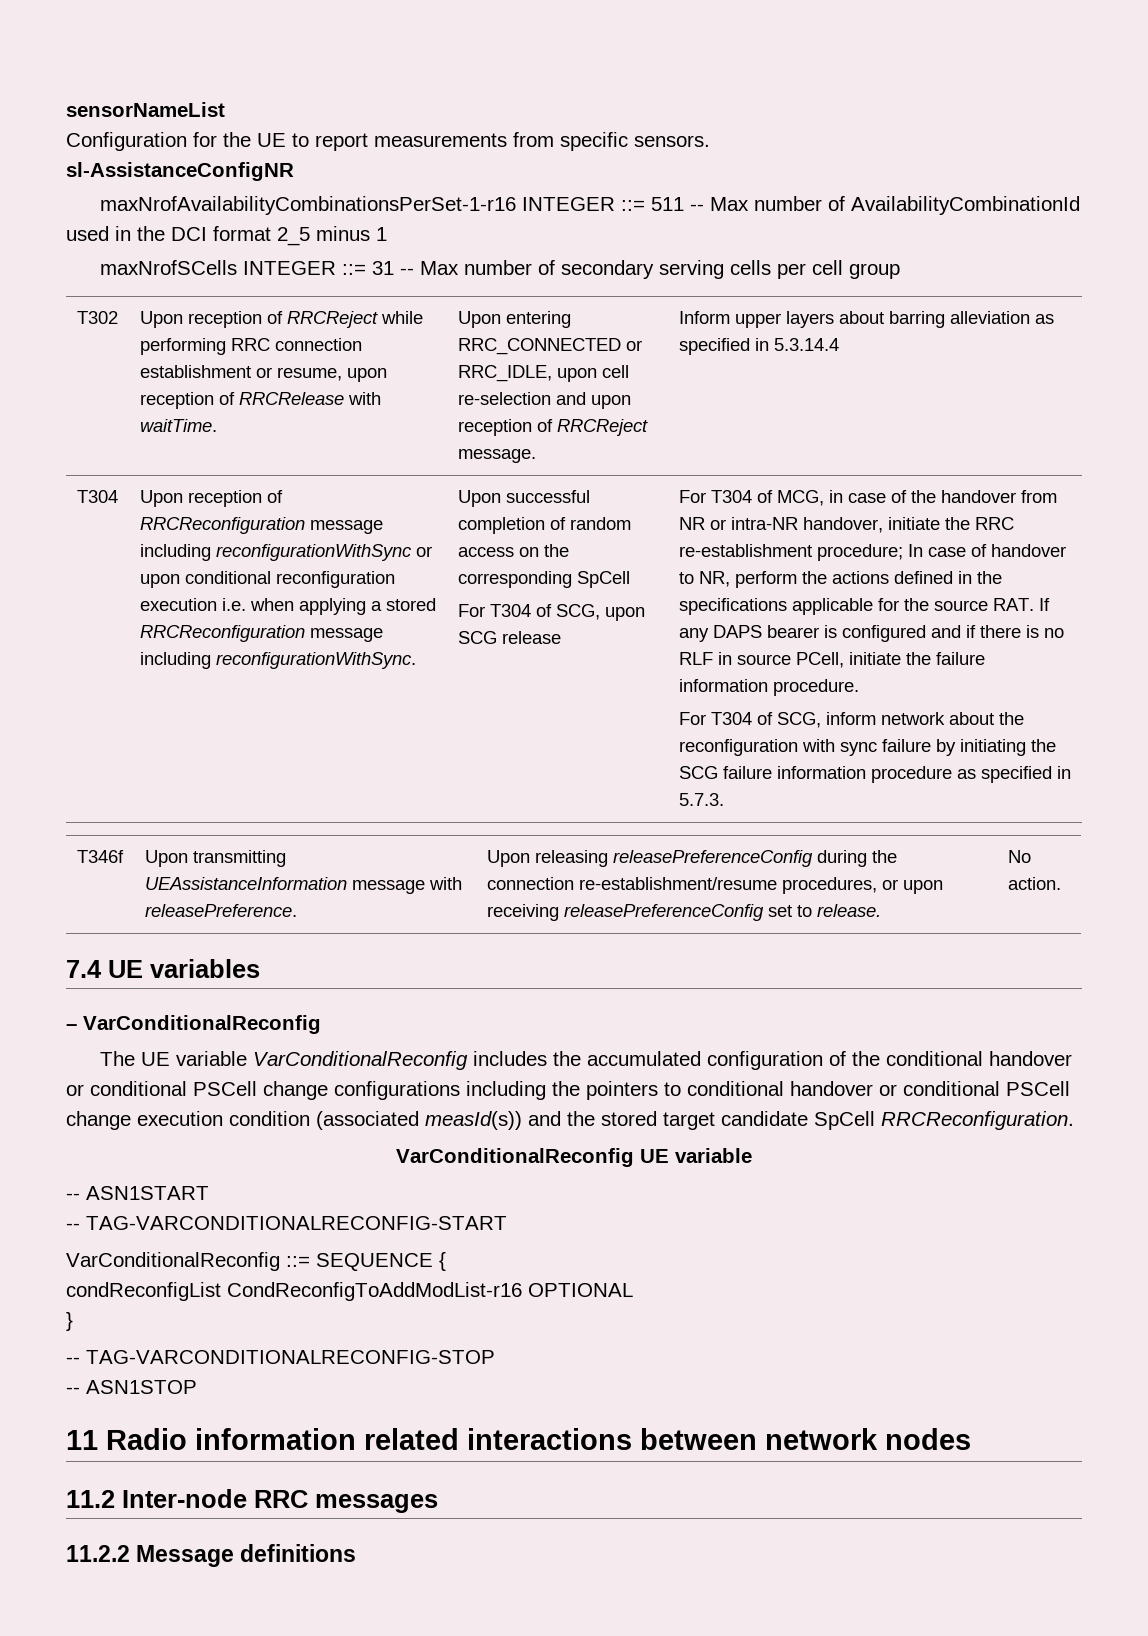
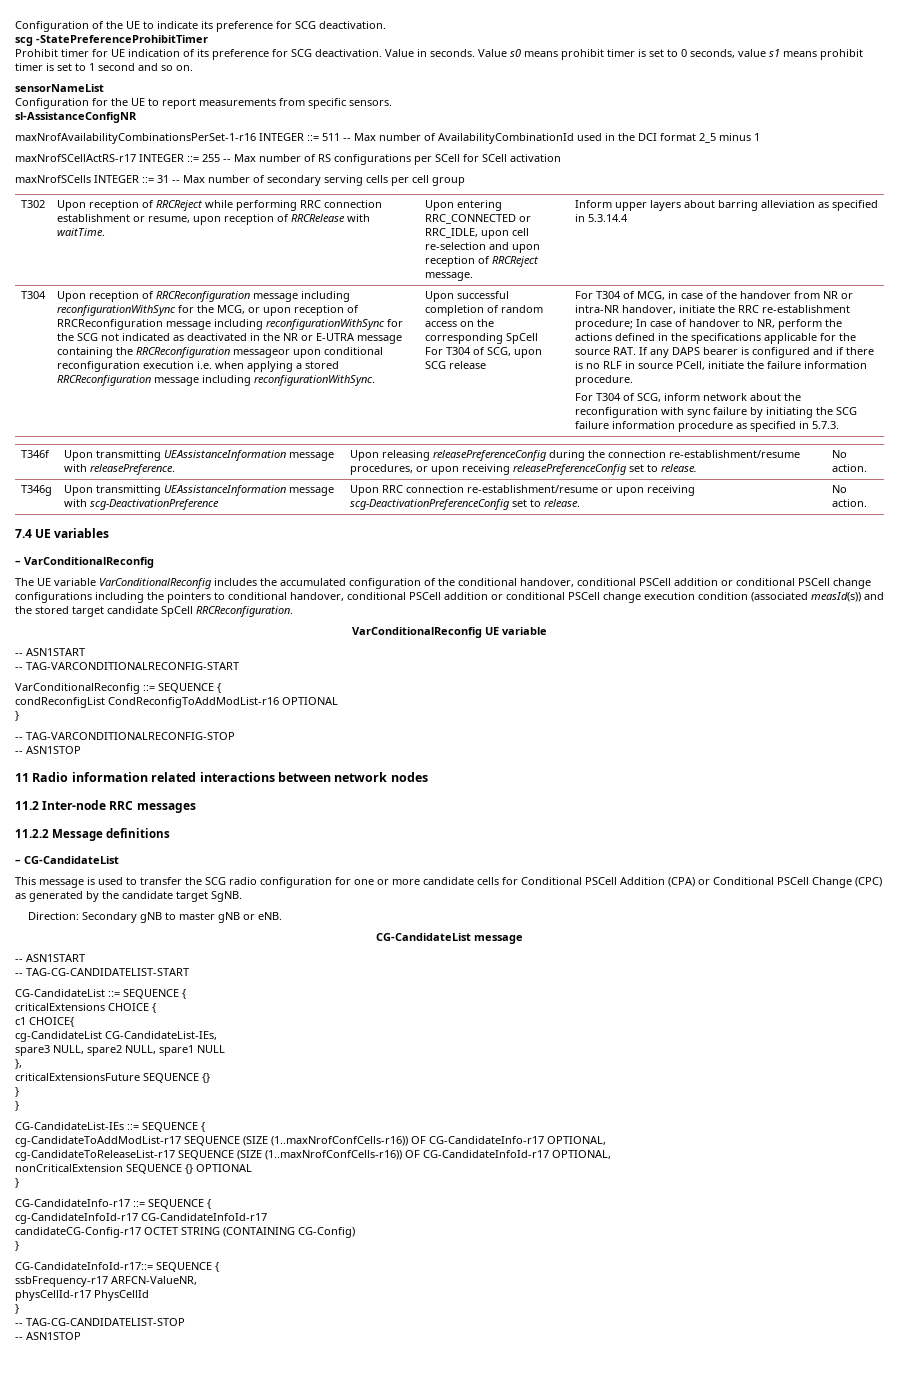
+ Configuration of the UE to indicate its preference for SCG deactivation.
+ scg -StatePreferenceProhibitTimer
+ Prohibit timer for UE indication of its preference for SCG deactivation. Value in seconds. Value s0 means prohibit timer is set to 0 seconds, value s1 means prohibit timer is set to 1 second and so on.
+ maxNrofSCellActRS-r17 INTEGER ::= 255 -- Max number of RS configurations per SCell for SCell activation
- Upon reception of RRCReconfiguration message including reconfigurationWithSync or upon conditional reconfiguration execution i.e. when applying a stored RRCReconfiguration message including reconfigurationWithSync.
+ Upon reception of RRCReconfiguration message including reconfigurationWithSync for the MCG, or upon reception of RRCReconfiguration message including reconfigurationWithSync for the SCG not indicated as deactivated in the NR or E-UTRA message containing the RRCReconfiguration messageor upon conditional reconfiguration execution i.e. when applying a stored RRCReconfiguration message including reconfigurationWithSync.
+ T346g | Upon transmitting UEAssistanceInformation message with scg-DeactivationPreference | Upon RRC connection re-establishment/resume or upon receiving scg-DeactivationPreferenceConfig set to release. | No action.
- The UE variable VarConditionalReconfig includes the accumulated configuration of the conditional handover or conditional PSCell change configurations including the pointers to conditional handover or conditional PSCell change execution condition (associated measId(s)) and the stored target candidate SpCell RRCReconfiguration.
+ The UE variable VarConditionalReconfig includes the accumulated configuration of the conditional handover, conditional PSCell addition or conditional PSCell change configurations including the pointers to conditional handover, conditional PSCell addition or conditional PSCell change execution condition (associated measId(s)) and the stored target candidate SpCell RRCReconfiguration.
+ – CG-CandidateList
+ This message is used to transfer the SCG radio configuration for one or more candidate cells for Conditional PSCell Addition (CPA) or Conditional PSCell Change (CPC) as generated by the candidate target SgNB.
+ Direction: Secondary gNB to master gNB or eNB.
+ CG-CandidateList message
+ -- ASN1START
+ -- TAG-CG-CANDIDATELIST-START
+ CG-CandidateList ::= SEQUENCE {
+ criticalExtensions CHOICE {
+ c1 CHOICE{
+ cg-CandidateList CG-CandidateList-IEs,
+ spare3 NULL, spare2 NULL, spare1 NULL
+ },
+ criticalExtensionsFuture SEQUENCE {}
+ }
+ }
+ CG-CandidateList-IEs ::= SEQUENCE {
+ cg-CandidateToAddModList-r17 SEQUENCE (SIZE (1..maxNrofConfCells-r16)) OF CG-CandidateInfo-r17 OPTIONAL,
+ cg-CandidateToReleaseList-r17 SEQUENCE (SIZE (1..maxNrofConfCells-r16)) OF CG-CandidateInfoId-r17 OPTIONAL,
+ nonCriticalExtension SEQUENCE {} OPTIONAL
+ }
+ CG-CandidateInfo-r17 ::= SEQUENCE {
+ cg-CandidateInfoId-r17 CG-CandidateInfoId-r17
+ candidateCG-Config-r17 OCTET STRING (CONTAINING CG-Config)
+ }
+ CG-CandidateInfoId-r17::= SEQUENCE {
+ ssbFrequency-r17 ARFCN-ValueNR,
+ physCellId-r17 PhysCellId
+ }
+ -- TAG-CG-CANDIDATELIST-STOP
+ -- ASN1STOP

